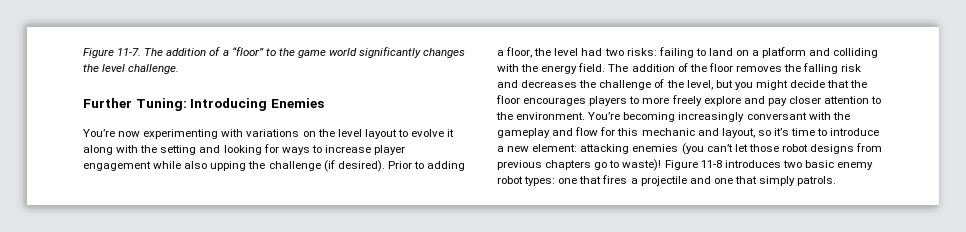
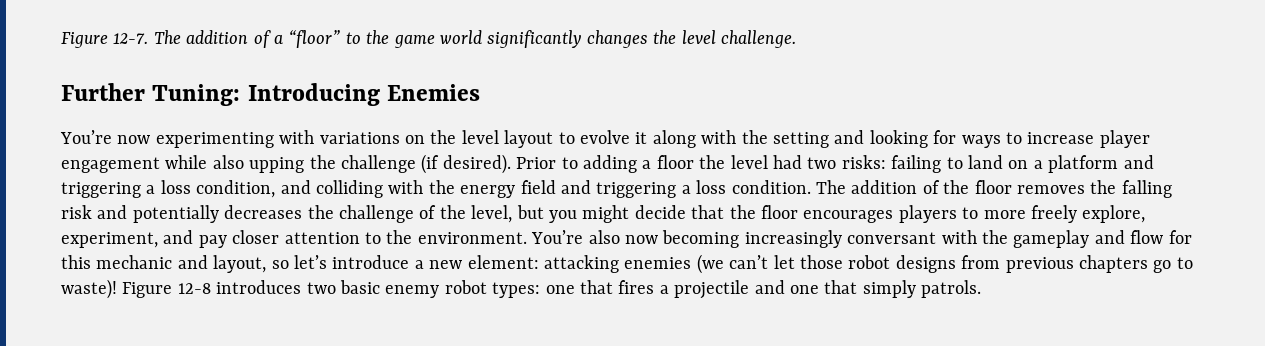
- Figure 11-7.
+ Figure 12-7.
- Prior to adding a floor, the level had two risks: failing to land on a platform and colliding with the energy field.
+ Prior to adding a floor the level had two risks: failing to land on a platform and triggering a loss condition, and colliding with the energy field and triggering a loss condition.
- The addition of the floor removes the falling risk and decreases the challenge of the level, but you might decide that the floor encourages players to more freely explore and pay closer attention to the environment.
+ The addition of the floor removes the falling risk and potentially decreases the challenge of the level, but you might decide that the floor encourages players to more freely explore, experiment, and pay closer attention to the environment.
- You’re becoming increasingly conversant with the gameplay and flow for this mechanic and layout, so it’s time to introduce a new element: attacking enemies (you can’t let those robot designs from previous chapters go to waste)!
+ You’re also now becoming increasingly conversant with the gameplay and flow for this mechanic and layout, so let’s introduce a new element: attacking enemies (we can’t let those robot designs from previous chapters go to waste)!
- Figure 11-8 introduces two basic enemy robot types: one that fires a projectile and one that simply patrols.
+ Figure 12-8 introduces two basic enemy robot types: one that fires a projectile and one that simply patrols.

